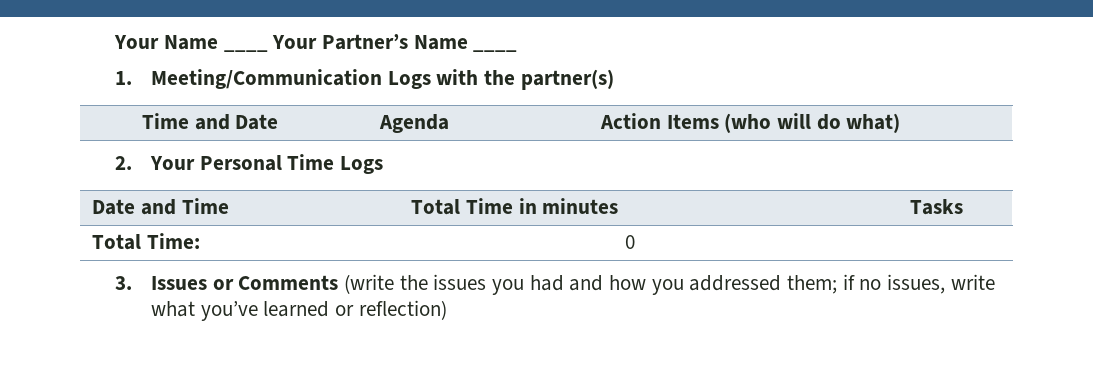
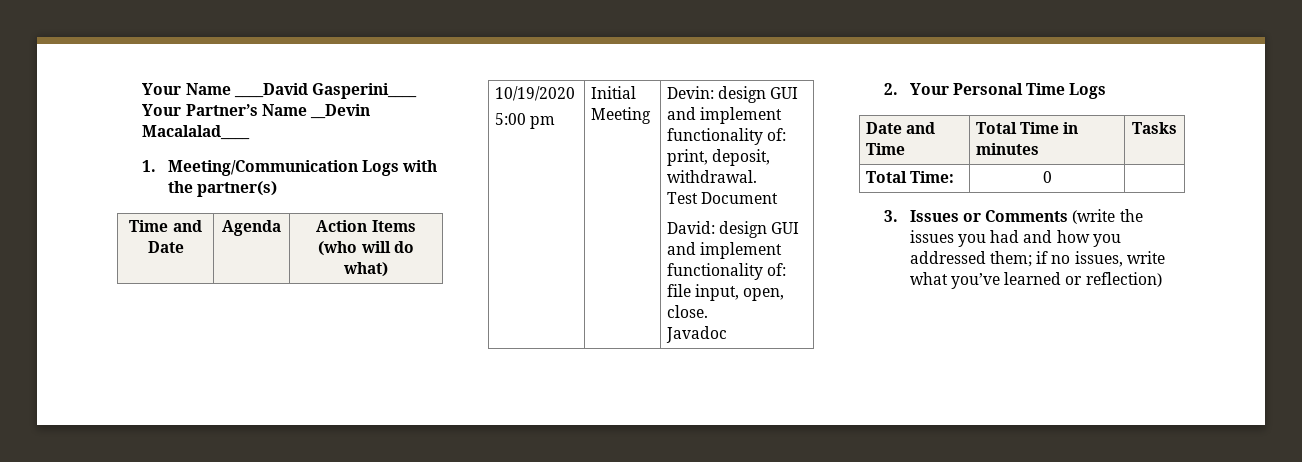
- Your Name ____ Your Partner’s Name ____
+ Your Name ____David Gasperini____ Your Partner’s Name __Devin Macalalad____
+ 10/19/2020
+ 5:00 pm | Initial Meeting | Devin: design GUI and implement functionality of: print, deposit, withdrawal.
+ Test Document
+ David: design GUI and implement functionality of: file input, open, close.
+ Javadoc

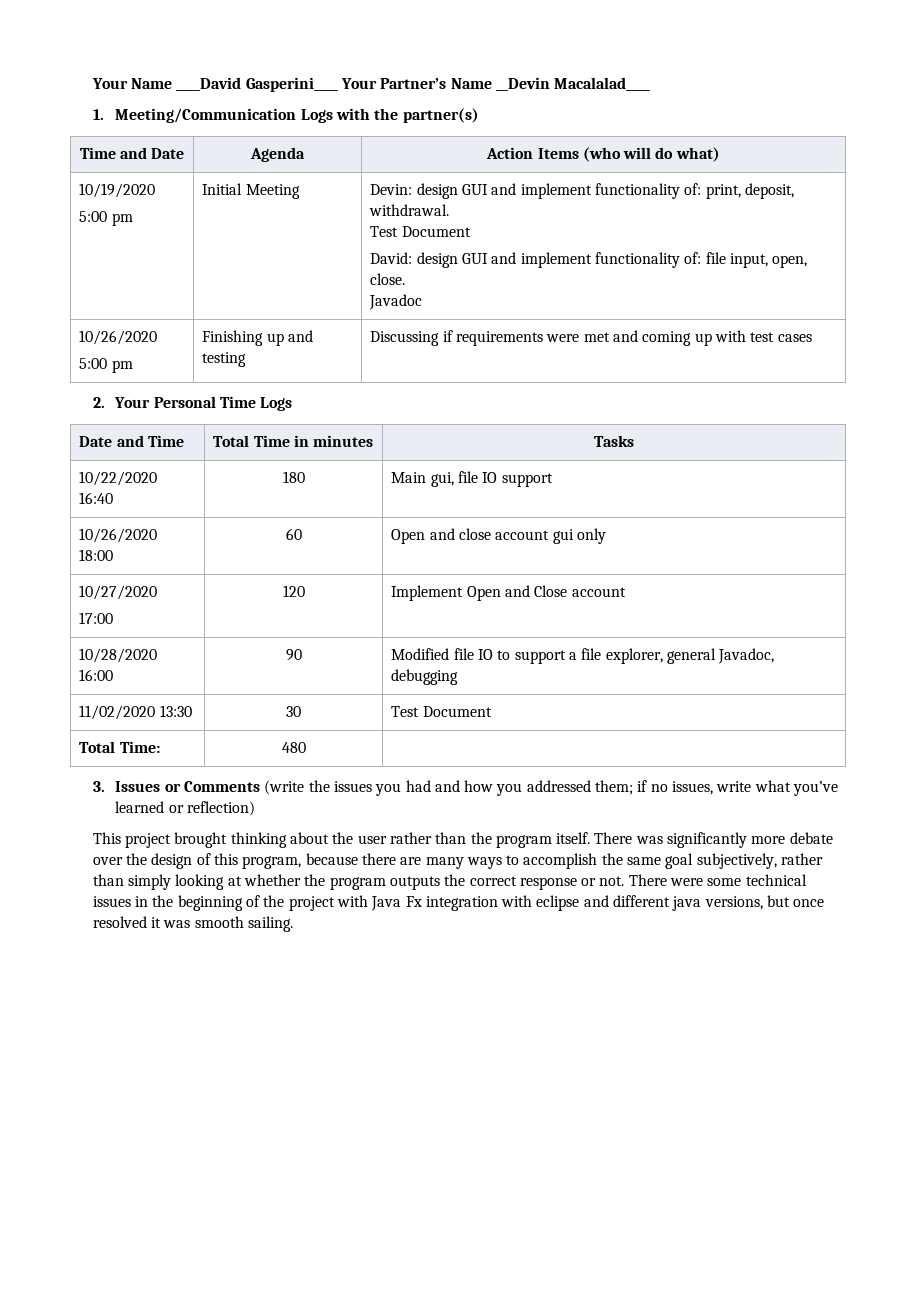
  10/19/2020
  5:00 pm | Initial Meeting | Devin: design GUI and implement functionality of: print, deposit, withdrawal.
  Test Document
  David: design GUI and implement functionality of: file input, open, close.
  Javadoc
+ 10/26/2020
+ 5:00 pm | Finishing up and testing | Discussing if requirements were met and coming up with test cases
+ 10/22/2020 16:40 | 180 | Main gui, file IO support
+ 10/26/2020 18:00 | 60 | Open and close account gui only
+ 10/27/2020
+ 17:00 | 120 | Implement Open and Close account
+ 10/28/2020 16:00 | 90 | Modified file IO to support a file explorer, general Javadoc, debugging
+ 11/02/2020 13:30 | 30 | Test Document
- Total Time: | 0 |
+ Total Time: | 480 |
+ This project brought thinking about the user rather than the program itself. There was significantly more debate over the design of this program, because there are many ways to accomplish the same goal subjectively, rather than simply looking at whether the program outputs the correct response or not. There were some technical issues in the beginning of the project with Java Fx integration with eclipse and different java versions, but once resolved it was smooth sailing.

